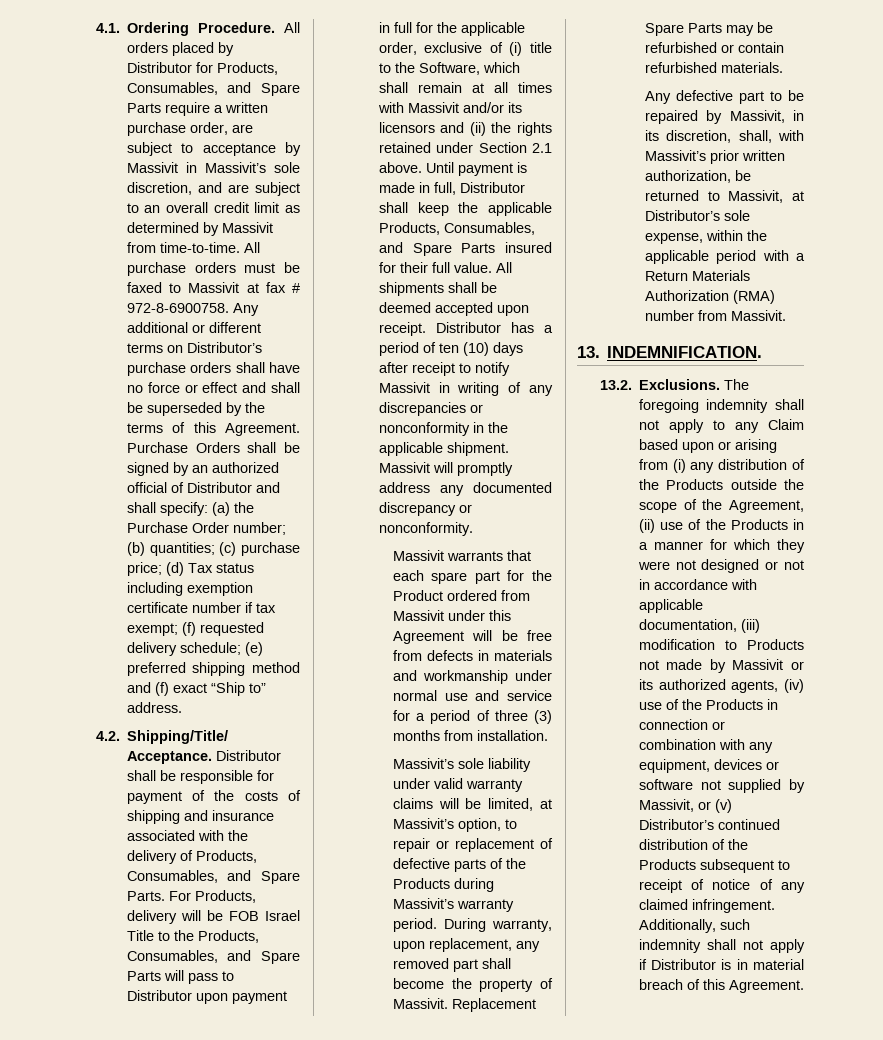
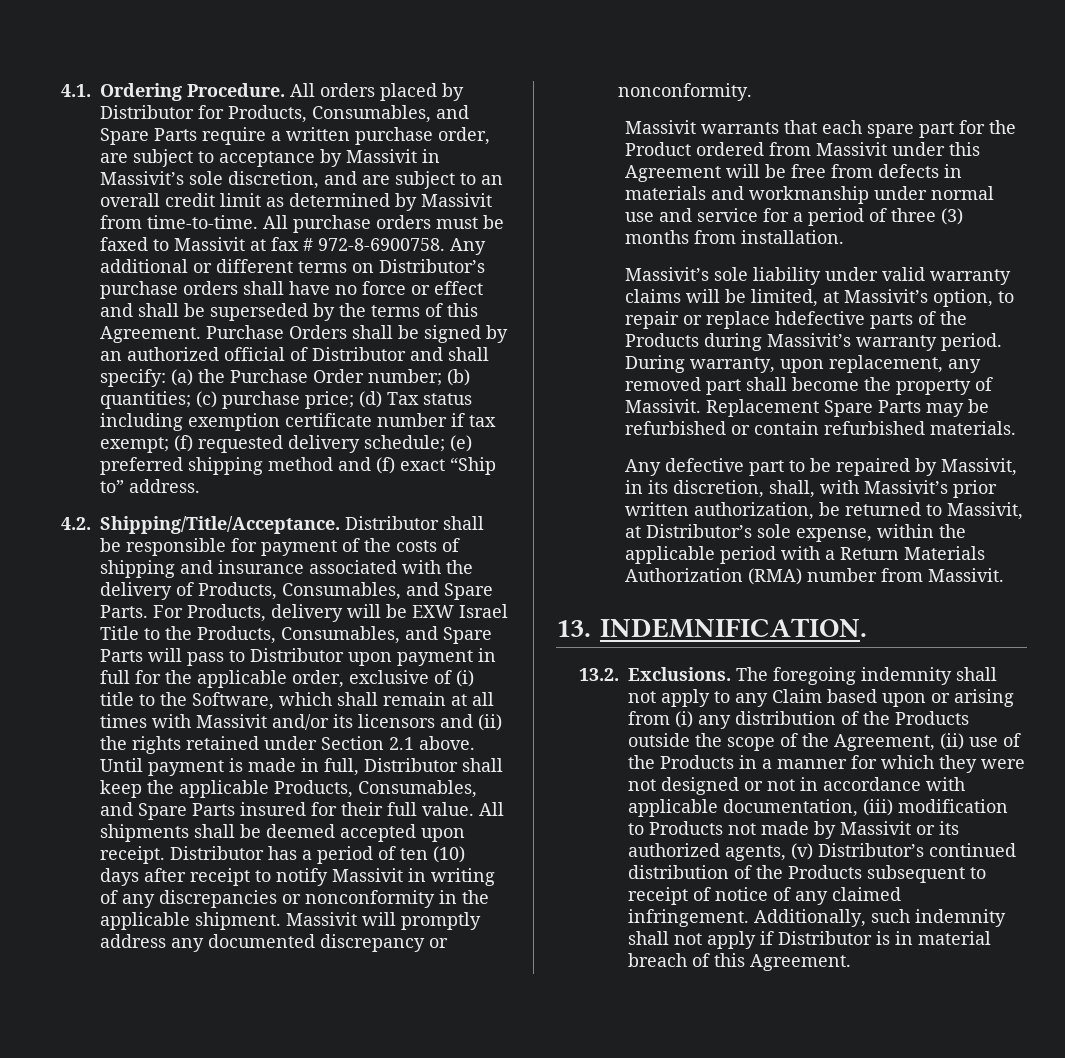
- For Products, delivery will be FOB Israel Title to the Products, Consumables, and Spare Parts will pass to Distributor upon payment in full for the applicable order, exclusive of (i) title to the Software, which shall remain at all times with Massivit and/or its licensors and (ii) the rights retained under Section 2.1 above.
+ For Products, delivery will be EXW Israel Title to the Products, Consumables, and Spare Parts will pass to Distributor upon payment in full for the applicable order, exclusive of (i) title to the Software, which shall remain at all times with Massivit and/or its licensors and (ii) the rights retained under Section 2.1 above.
- Massivit’s sole liability under valid warranty claims will be limited, at Massivit’s option, to repair or replacement of defective parts of the Products during Massivit’s warranty period.
+ Massivit’s sole liability under valid warranty claims will be limited, at Massivit’s option, to repair or replace hdefective parts of the Products during Massivit’s warranty period.
- The foregoing indemnity shall not apply to any Claim based upon or arising from (i) any distribution of the Products outside the scope of the Agreement, (ii) use of the Products in a manner for which they were not designed or not in accordance with applicable documentation, (iii) modification to Products not made by Massivit or its authorized agents, (iv) use of the Products in connection or combination with any equipment, devices or software not supplied by Massivit, or (v) Distributor’s continued distribution of the Products subsequent to receipt of notice of any claimed infringement.
+ The foregoing indemnity shall not apply to any Claim based upon or arising from (i) any distribution of the Products outside the scope of the Agreement, (ii) use of the Products in a manner for which they were not designed or not in accordance with applicable documentation, (iii) modification to Products not made by Massivit or its authorized agents, (v) Distributor’s continued distribution of the Products subsequent to receipt of notice of any claimed infringement.

